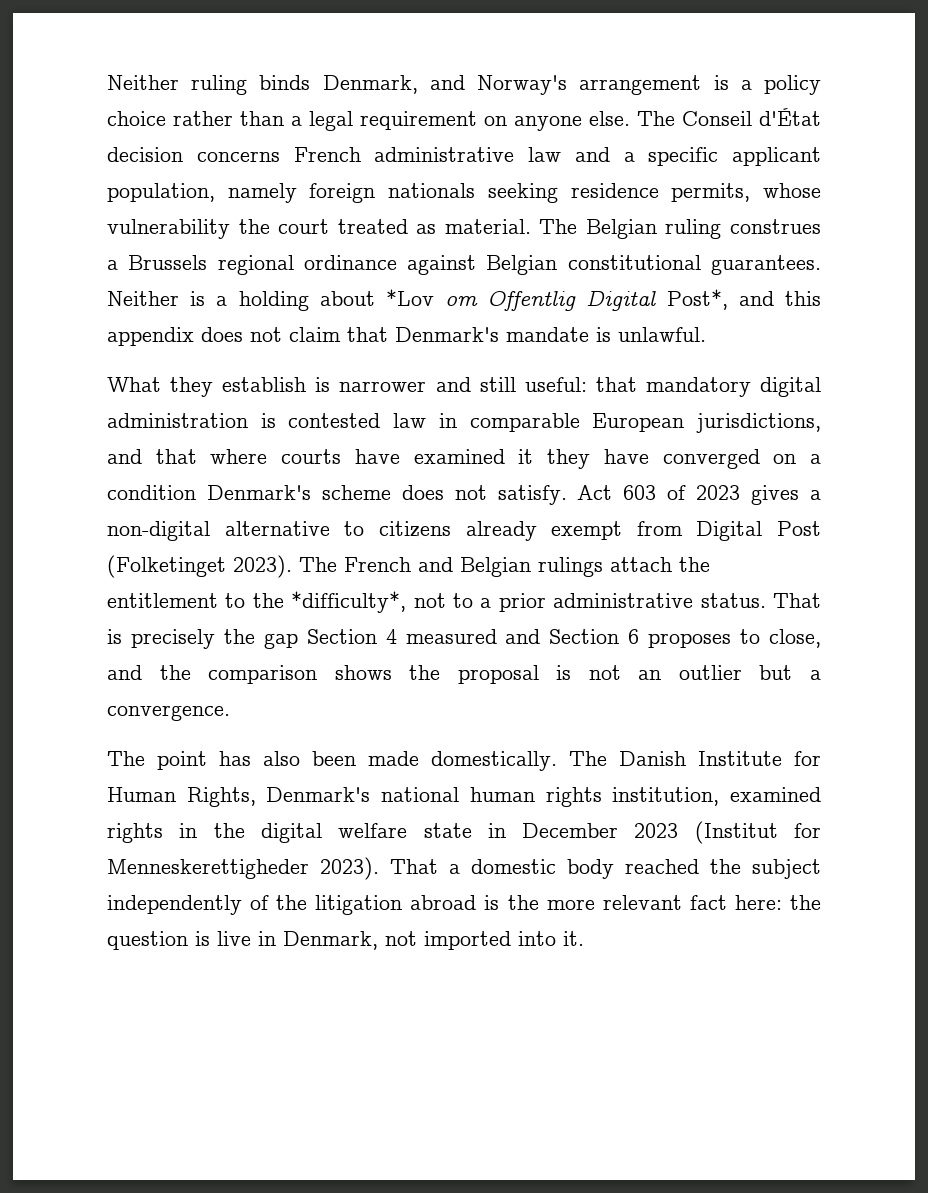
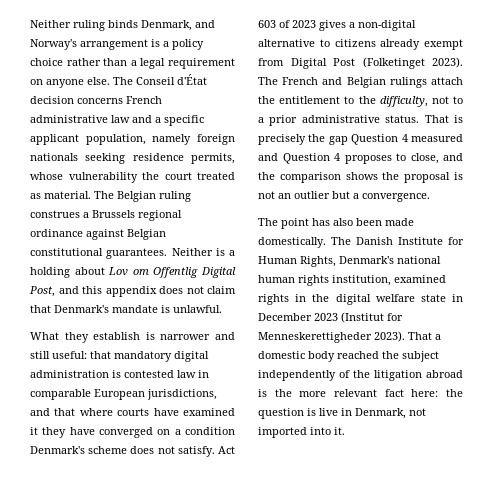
- Neither is a holding about *Lov om Offentlig Digital Post*, and this appendix does not claim that Denmark's mandate is unlawful.
+ Neither is a holding about Lov om Offentlig Digital Post, and this appendix does not claim that Denmark's mandate is unlawful.
- The French and Belgian rulings attach the entitlement to the *difficulty*, not to a prior administrative status.
+ The French and Belgian rulings attach the entitlement to the difficulty, not to a prior administrative status.
- That is precisely the gap Section 4 measured and Section 6 proposes to close, and the comparison shows the proposal is not an outlier but a convergence.
+ That is precisely the gap Question 4 measured and Question 4 proposes to close, and the comparison shows the proposal is not an outlier but a convergence.

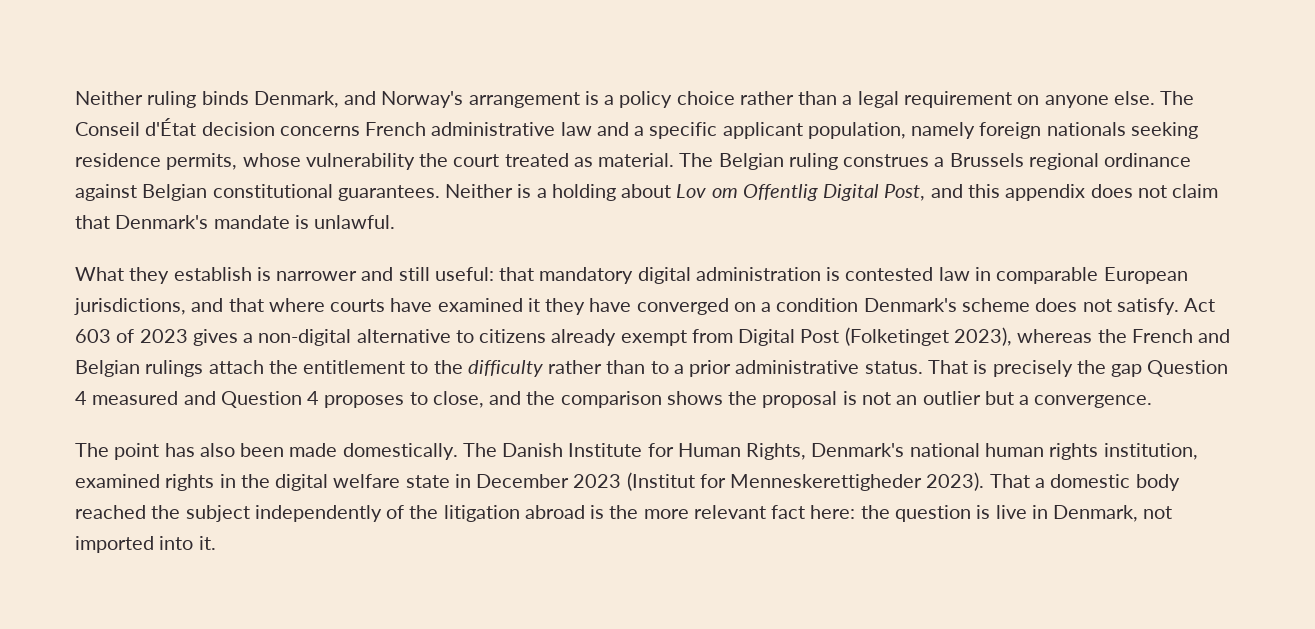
- Act 603 of 2023 gives a non-digital alternative to citizens already exempt from Digital Post (Folketinget 2023). The French and Belgian rulings attach the entitlement to the difficulty, not to a prior administrative status.
+ Act 603 of 2023 gives a non-digital alternative to citizens already exempt from Digital Post (Folketinget 2023), whereas the French and Belgian rulings attach the entitlement to the difficulty rather than to a prior administrative status.

